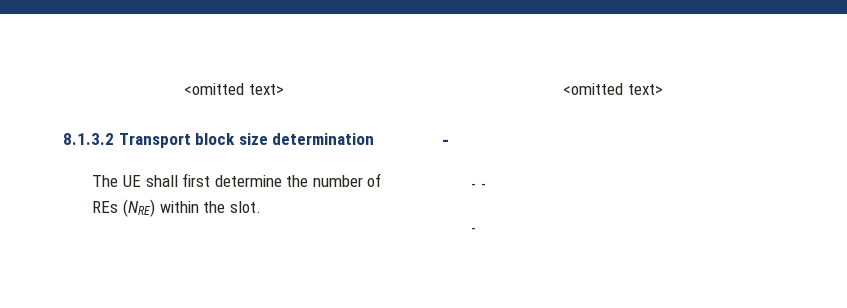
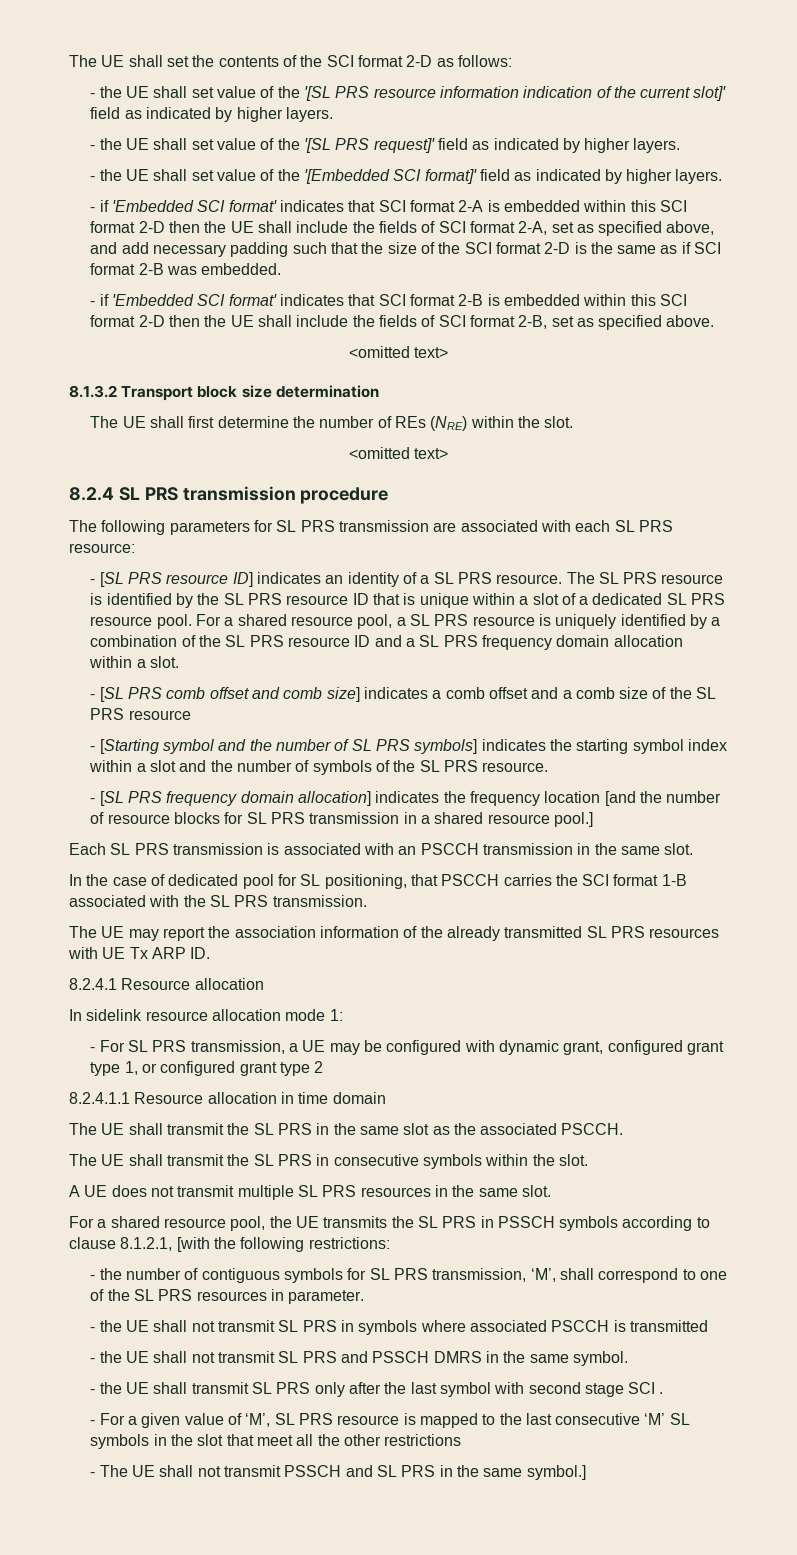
+ The UE shall set the contents of the SCI format 2-D as follows:
+ - the UE shall set value of the '[SL PRS resource information indication of the current slot]' field as indicated by higher layers.
+ - the UE shall set value of the '[SL PRS request]' field as indicated by higher layers.
+ - the UE shall set value of the '[Embedded SCI format]' field as indicated by higher layers.
+ - if 'Embedded SCI format' indicates that SCI format 2-A is embedded within this SCI format 2-D then the UE shall include the fields of SCI format 2-A, set as specified above, and add necessary padding such that the size of the SCI format 2-D is the same as if SCI format 2-B was embedded.
+ - if 'Embedded SCI format' indicates that SCI format 2-B is embedded within this SCI format 2-D then the UE shall include the fields of SCI format 2-B, set as specified above.
  The UE shall first determine the number of REs (NRE) within the slot.
  <omitted text>
- -
- - -
- -
+ 8.2.4 SL PRS transmission procedure
+ The following parameters for SL PRS transmission are associated with each SL PRS resource:
+ - [SL PRS resource ID] indicates an identity of a SL PRS resource. The SL PRS resource is identified by the SL PRS resource ID that is unique within a slot of a dedicated SL PRS resource pool. For a shared resource pool, a SL PRS resource is uniquely identified by a combination of the SL PRS resource ID and a SL PRS frequency domain allocation within a slot.
+ - [SL PRS comb offset and comb size] indicates a comb offset and a comb size of the SL PRS resource
+ - [Starting symbol and the number of SL PRS symbols] indicates the starting symbol index within a slot and the number of symbols of the SL PRS resource.
+ - [SL PRS frequency domain allocation] indicates the frequency location [and the number of resource blocks for SL PRS transmission in a shared resource pool.]
+ Each SL PRS transmission is associated with an PSCCH transmission in the same slot.
+ In the case of dedicated pool for SL positioning, that PSCCH carries the SCI format 1-B associated with the SL PRS transmission.
+ The UE may report the association information of the already transmitted SL PRS resources with UE Tx ARP ID.
+ 8.2.4.1 Resource allocation
+ In sidelink resource allocation mode 1:
+ - For SL PRS transmission, a UE may be configured with dynamic grant, configured grant type 1, or configured grant type 2
+ 8.2.4.1.1 Resource allocation in time domain
+ The UE shall transmit the SL PRS in the same slot as the associated PSCCH.
+ The UE shall transmit the SL PRS in consecutive symbols within the slot.
+ A UE does not transmit multiple SL PRS resources in the same slot.
+ For a shared resource pool, the UE transmits the SL PRS in PSSCH symbols according to clause 8.1.2.1, [with the following restrictions:
+ - the number of contiguous symbols for SL PRS transmission, ‘M’, shall correspond to one of the SL PRS resources in parameter.
+ - the UE shall not transmit SL PRS in symbols where associated PSCCH is transmitted
+ - the UE shall not transmit SL PRS and PSSCH DMRS in the same symbol.
+ - the UE shall transmit SL PRS only after the last symbol with second stage SCI .
+ - For a given value of ‘M’, SL PRS resource is mapped to the last consecutive ‘M’ SL symbols in the slot that meet all the other restrictions
+ - The UE shall not transmit PSSCH and SL PRS in the same symbol.]

